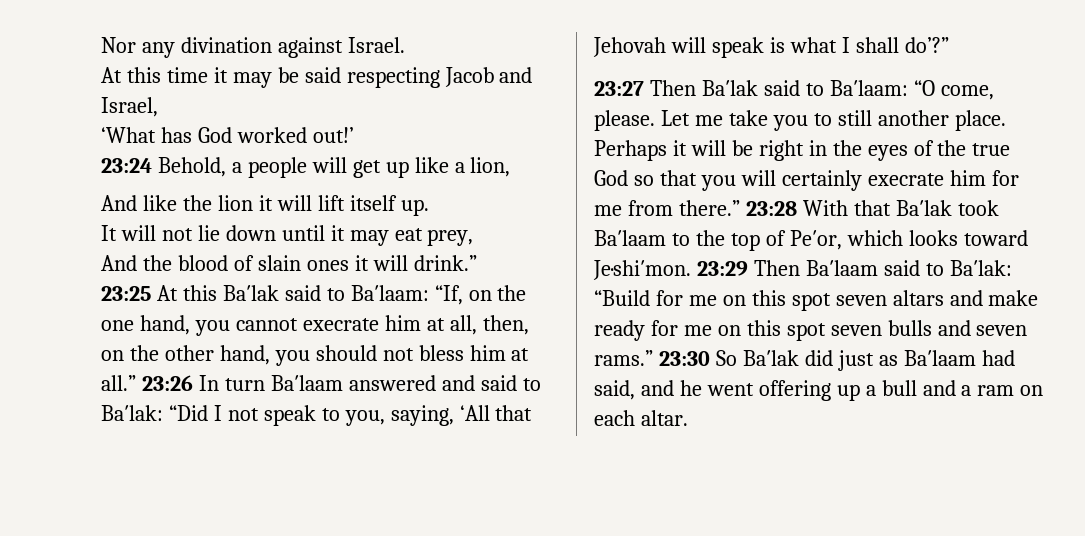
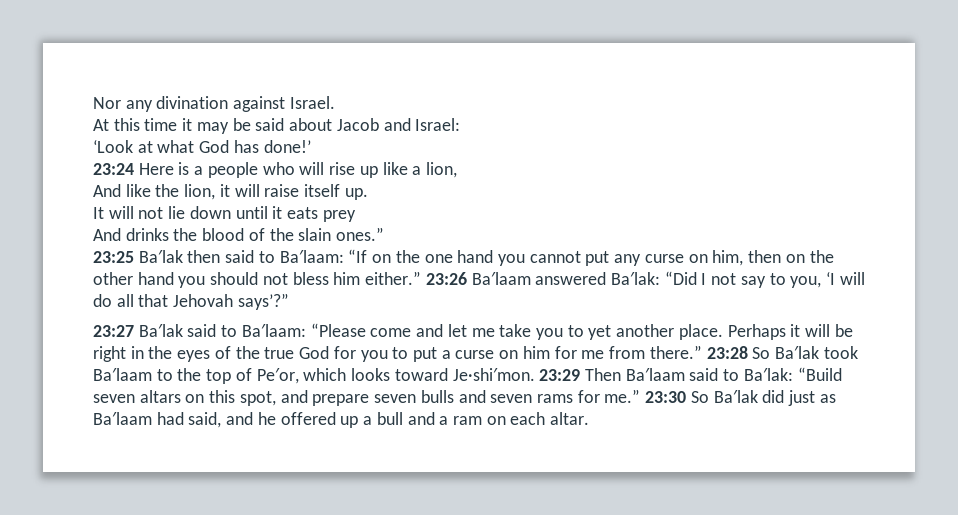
- At this time it may be said respecting Jacob and Israel,
- ‘What has God worked out!’
- 23:24 Behold, a people will get up like a lion,
+ At this time it may be said about Jacob and Israel:
+ ‘Look at what God has done!’
+ 23:24 Here is a people who will rise up like a lion,
- And like the lion it will lift itself up.
+ And like the lion, it will raise itself up.
- It will not lie down until it may eat prey,
- And the blood of slain ones it will drink.”
- 23:25 At this Ba′lak said to Ba′laam: “If, on the one hand, you cannot execrate him at all, then, on the other hand, you should not bless him at all.” 23:26 In turn Ba′laam answered and said to Ba′lak: “Did I not speak to you, saying, ‘All that Jehovah will speak is what I shall do’?”
+ It will not lie down until it eats prey
+ And drinks the blood of the slain ones.”
+ 23:25 Ba′lak then said to Ba′laam: “If on the one hand you cannot put any curse on him, then on the other hand you should not bless him either.” 23:26 Ba′laam answered Ba′lak: “Did I not say to you, ‘I will do all that Jehovah says’?”
- 23:27 Then Ba′lak said to Ba′laam: “O come, please. Let me take you to still another place.
+ 23:27 Ba′lak said to Ba′laam: “Please come and let me take you to yet another place.
- Perhaps it will be right in the eyes of the true God so that you will certainly execrate him for me from there.”
+ Perhaps it will be right in the eyes of the true God for you to put a curse on him for me from there.”
- 23:28 With that Ba′lak took Ba′laam to the top of Pe′or, which looks toward Je·shi′mon.
+ 23:28 So Ba′lak took Ba′laam to the top of Pe′or, which looks toward Je·shi′mon.
- 23:29 Then Ba′laam said to Ba′lak: “Build for me on this spot seven altars and make ready for me on this spot seven bulls and seven rams.”
+ 23:29 Then Ba′laam said to Ba′lak: “Build seven altars on this spot, and prepare seven bulls and seven rams for me.”
- 23:30 So Ba′lak did just as Ba′laam had said, and he went offering up a bull and a ram on each altar.
+ 23:30 So Ba′lak did just as Ba′laam had said, and he offered up a bull and a ram on each altar.

